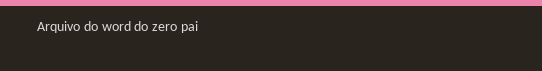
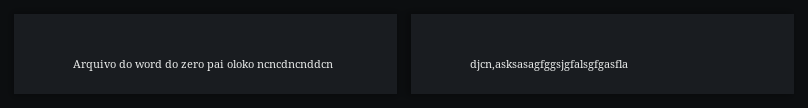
- Arquivo do word do zero pai
+ Arquivo do word do zero pai oloko ncncdncnddcn djcn,asksasagfggsjgfalsgfgasfla

